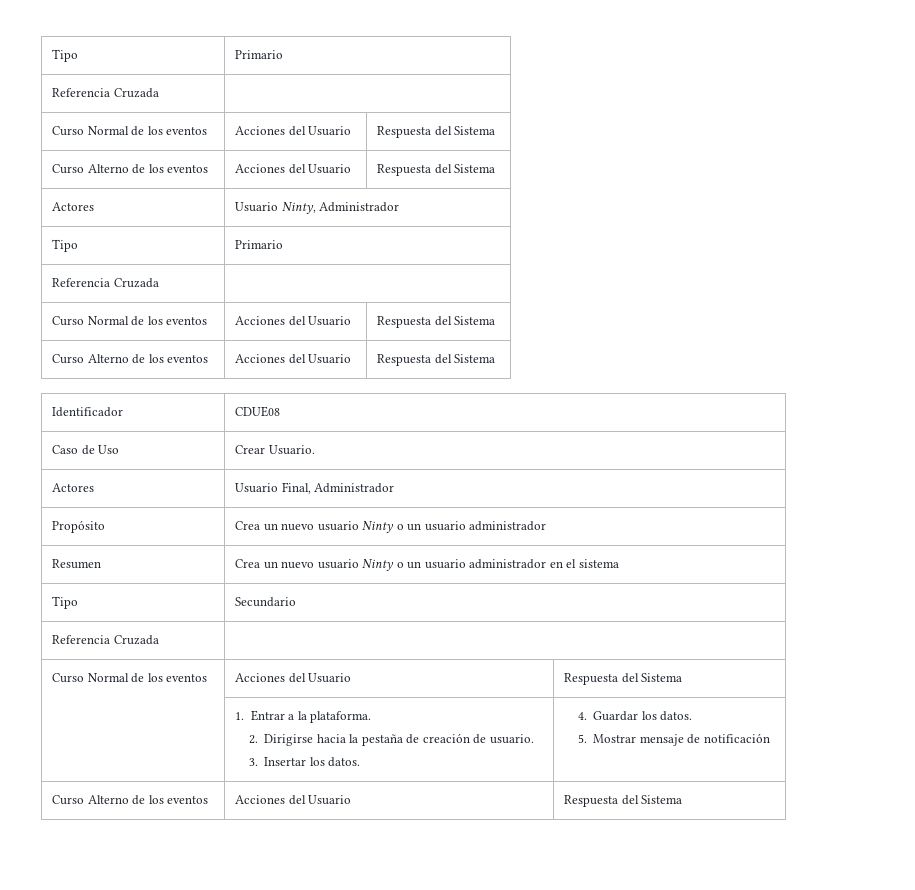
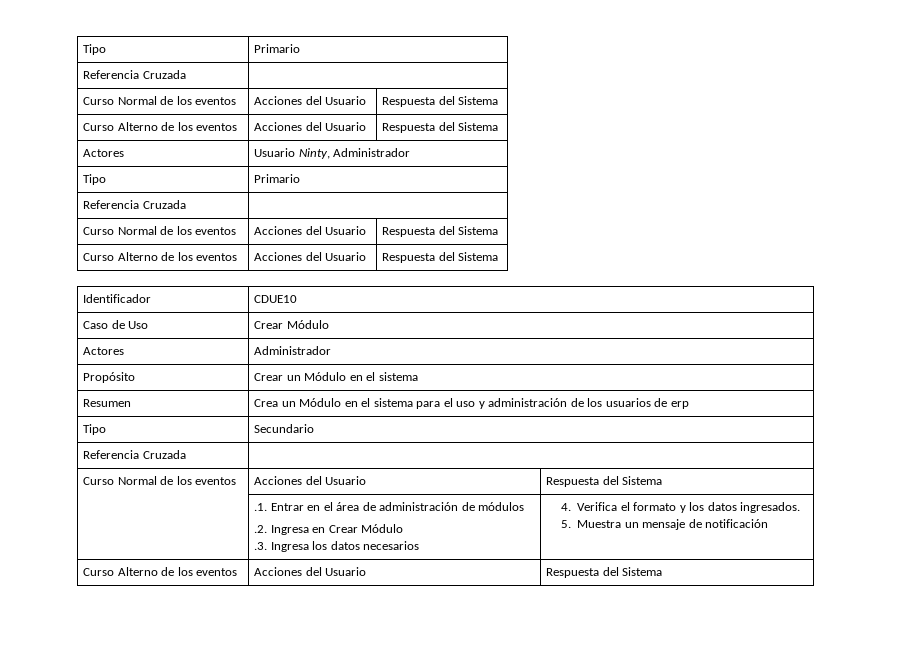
- Identificador | CDUE08
+ Identificador | CDUE10
- Caso de Uso | Crear Usuario.
- Actores | Usuario Final, Administrador
+ Caso de Uso | Crear Módulo
+ Actores | Administrador
- Propósito | Crea un nuevo usuario Ninty o un usuario administrador
- Resumen | Crea un nuevo usuario Ninty o un usuario administrador en el sistema
+ Propósito | Crear un Módulo en el sistema
+ Resumen | Crea un Módulo en el sistema para el uso y administración de los usuarios de erp
- | 1. Entrar a la plataforma.
- 2. Dirigirse hacia la pestaña de creación de usuario.
- 3. Insertar los datos. | 4. Guardar los datos.
- 5. Mostrar mensaje de notificación
+ | .1. Entrar en el área de administración de módulos
+ .2. Ingresa en Crear Módulo
+ .3. Ingresa los datos necesarios | 4. Verifica el formato y los datos ingresados.
+ 5. Muestra un mensaje de notificación

